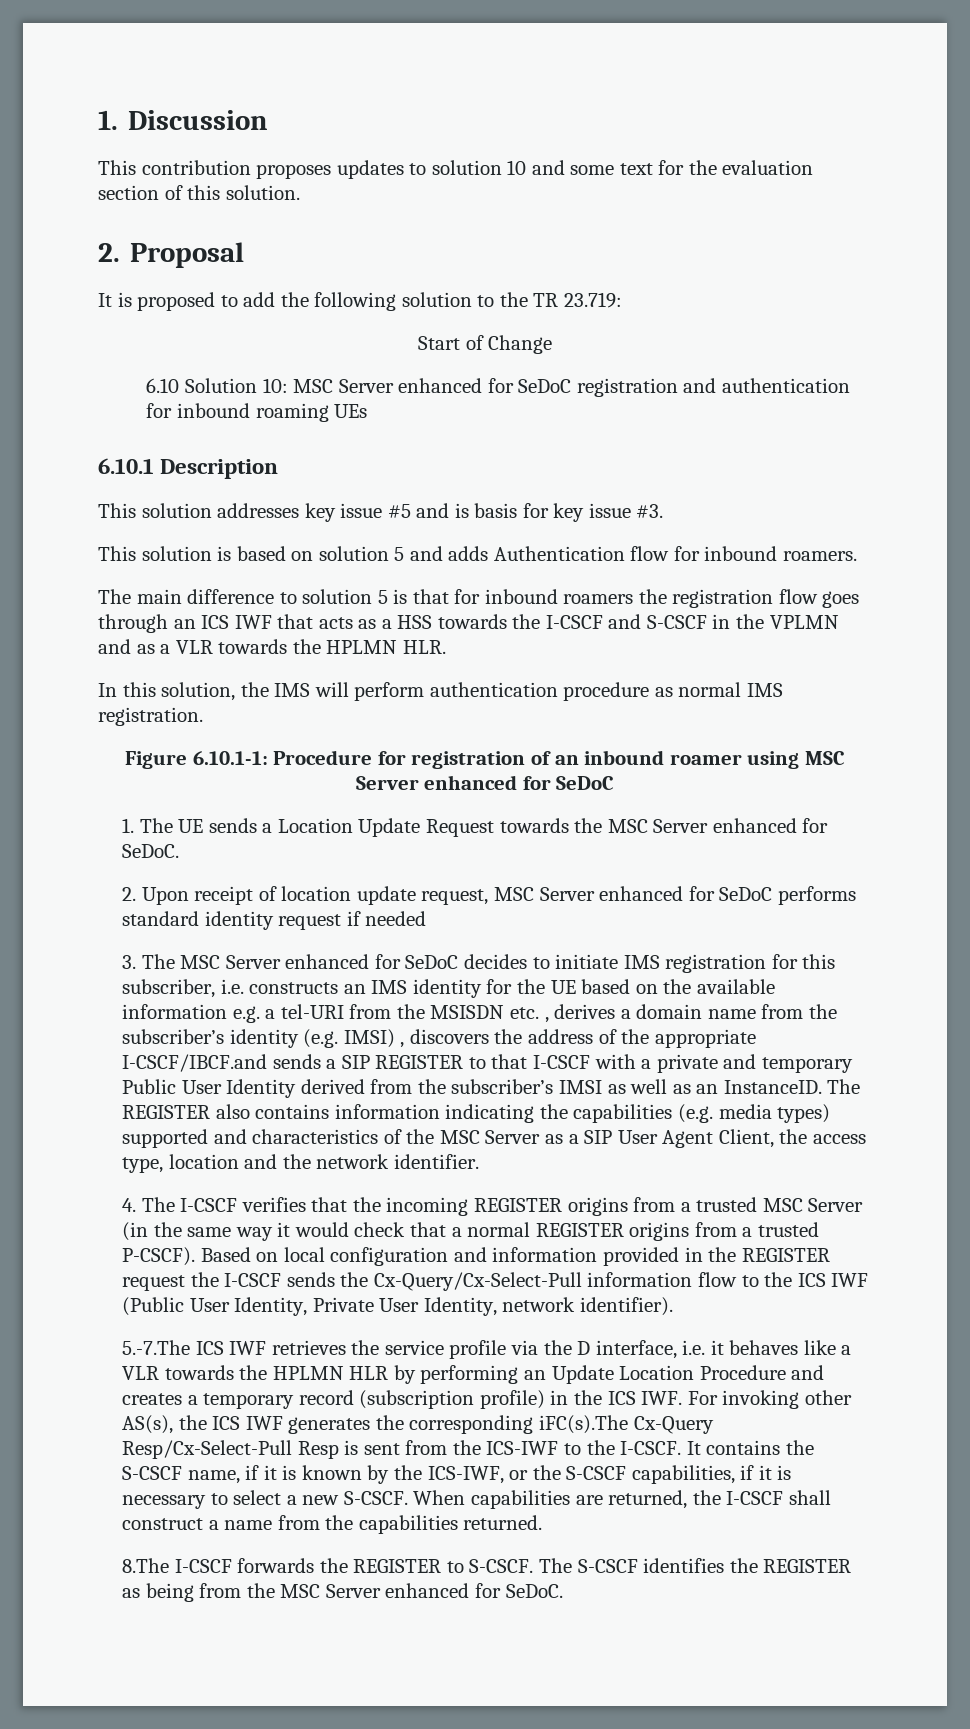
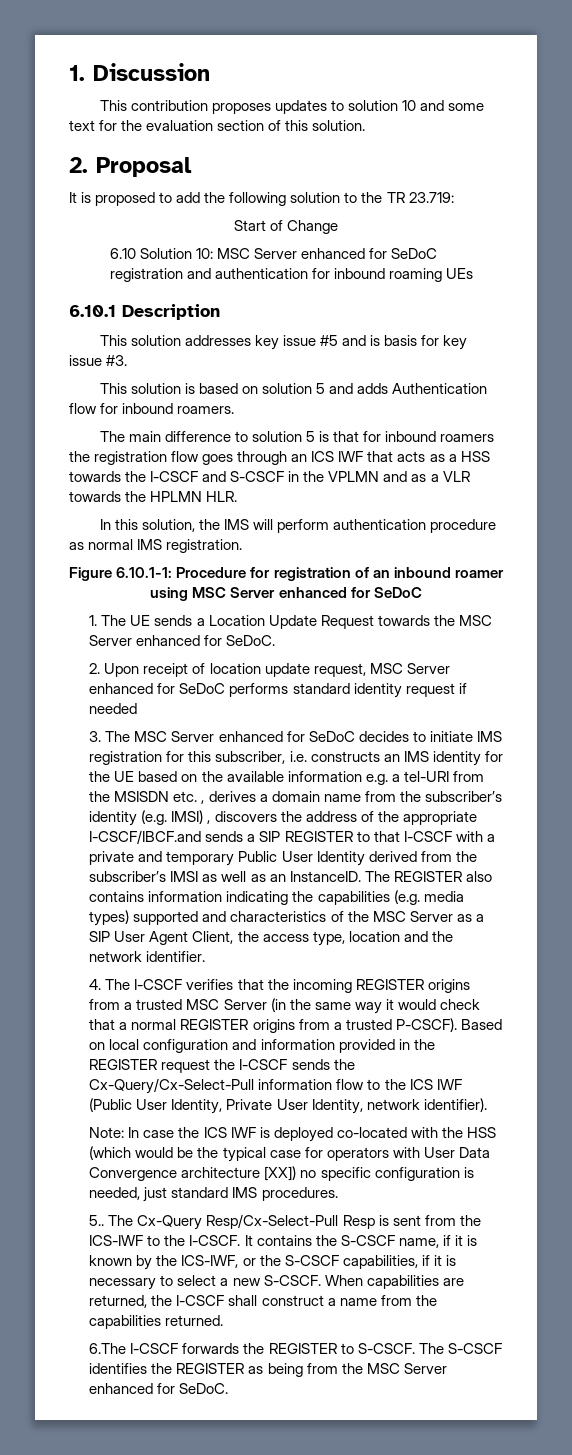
- 5.-7.The ICS IWF retrieves the service profile via the D interface, i.e. it behaves like a VLR towards the HPLMN HLR by performing an Update Location Procedure and creates a temporary record (subscription profile) in the ICS IWF. For invoking other AS(s), the ICS IWF generates the corresponding iFC(s).The Cx-Query Resp/Cx-Select-Pull Resp is sent from the ICS-IWF to the I-CSCF.
+ Note: In case the ICS IWF is deployed co-located with the HSS (which would be the typical case for operators with User Data Convergence architecture [XX]) no specific configuration is needed, just standard IMS procedures.
+ 5.. The Cx-Query Resp/Cx-Select-Pull Resp is sent from the ICS-IWF to the I-CSCF.
- 8.The I-CSCF forwards the REGISTER to S-CSCF.
+ 6.The I-CSCF forwards the REGISTER to S-CSCF.

